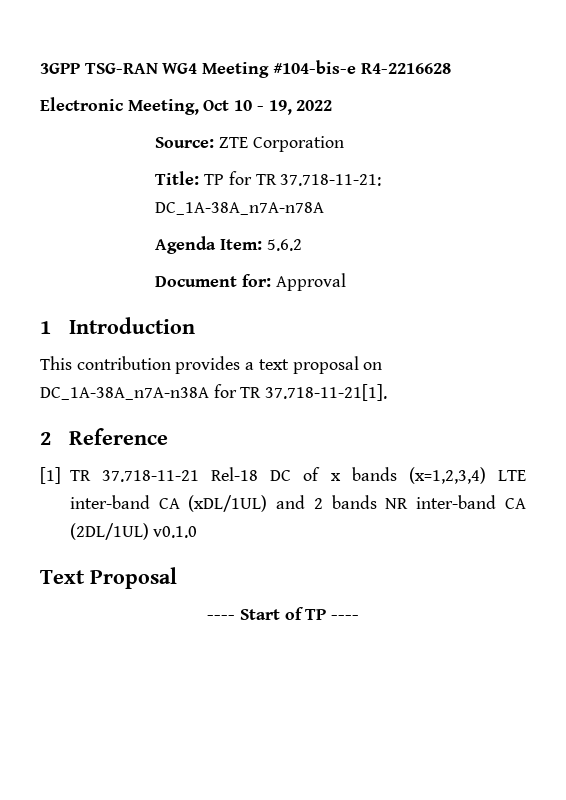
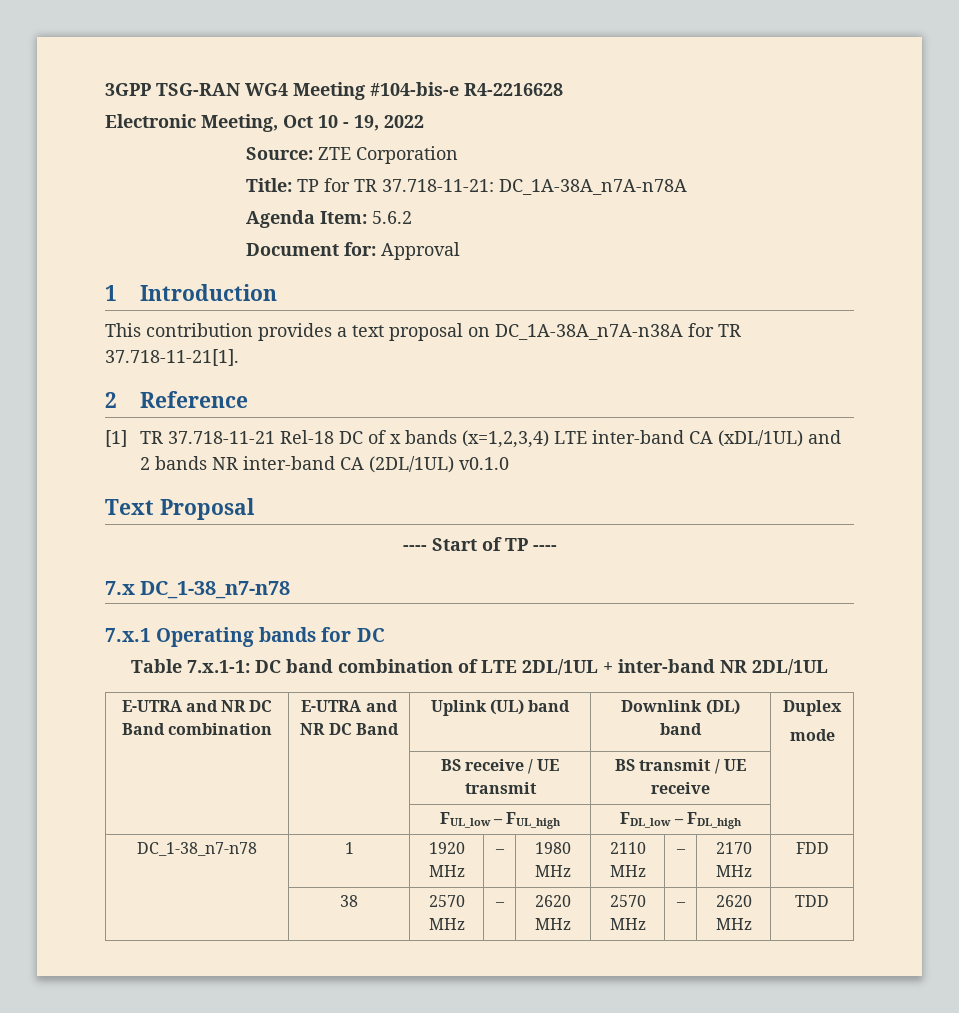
+ 7.x DC_1-38_n7-n78
+ 7.x.1 Operating bands for DC
+ Table 7.x.1-1: DC band combination of LTE 2DL/1UL + inter-band NR 2DL/1UL
+ E-UTRA and NR DC Band combination | E-UTRA and NR DC Band | Uplink (UL) band | Downlink (DL) band | Duplex
+ mode
+ | | BS receive / UE transmit | BS transmit / UE receive |
+ | | FUL_low – FUL_high | FDL_low – FDL_high |
+ DC_1-38_n7-n78 | 1 | 1920 MHz | – | 1980 MHz | 2110 MHz | – | 2170 MHz | FDD
+ | 38 | 2570 MHz | – | 2620 MHz | 2570 MHz | – | 2620 MHz | TDD

